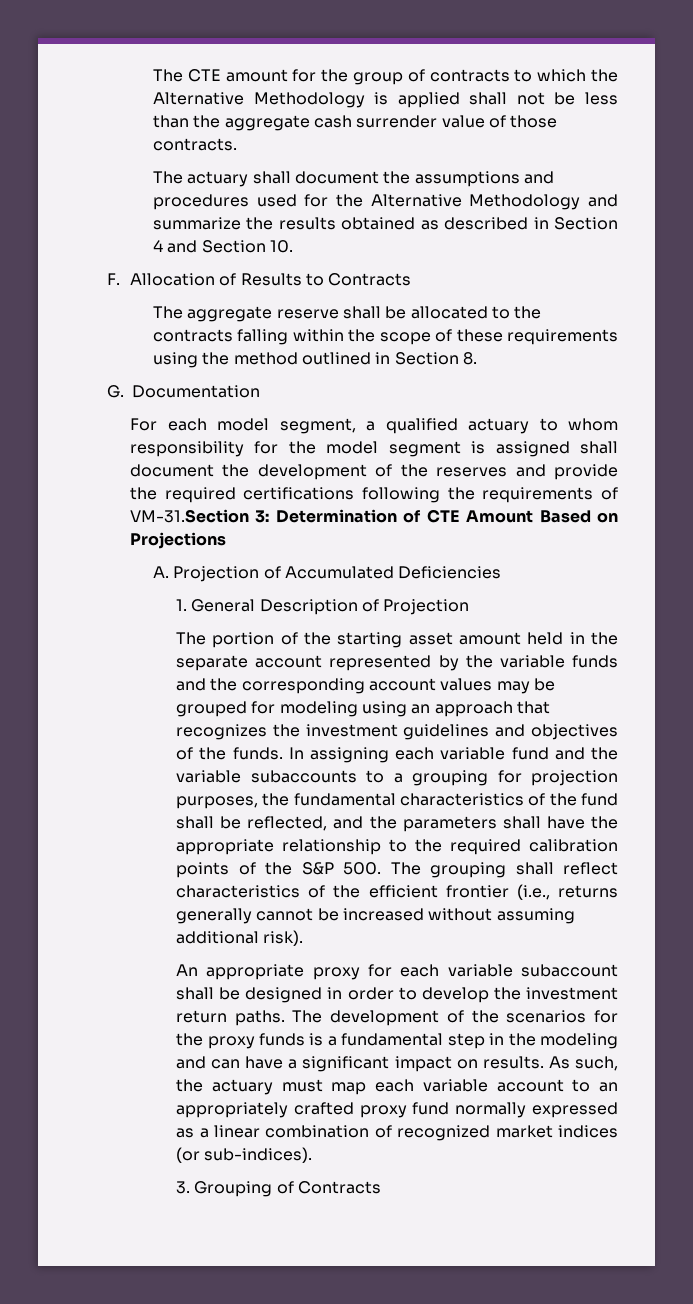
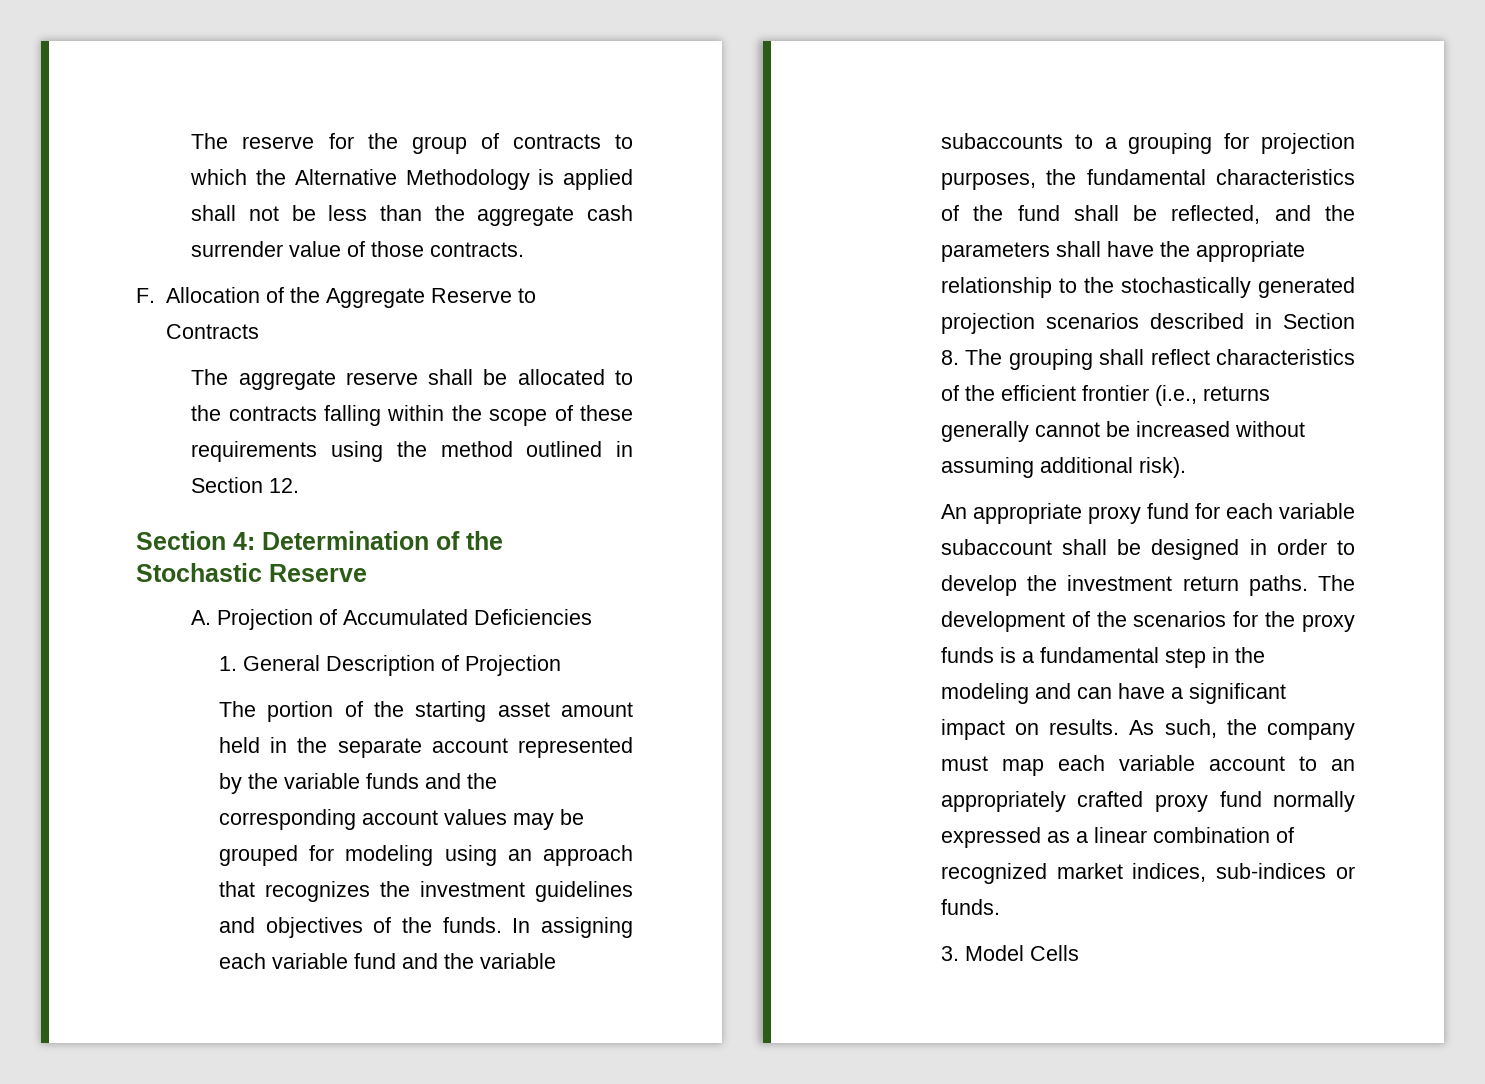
- The CTE amount for the group of contracts to which the Alternative Methodology is applied shall not be less than the aggregate cash surrender value of those contracts.
+ The reserve for the group of contracts to which the Alternative Methodology is applied shall not be less than the aggregate cash surrender value of those contracts.
- The actuary shall document the assumptions and procedures used for the Alternative Methodology and summarize the results obtained as described in Section 4 and Section 10.
- F. Allocation of Results to Contracts
+ F. Allocation of the Aggregate Reserve to Contracts
- The aggregate reserve shall be allocated to the contracts falling within the scope of these requirements using the method outlined in Section 8.
- G. Documentation
- For each model segment, a qualified actuary to whom responsibility for the model segment is assigned shall document the development of the reserves and provide the required certifications following the requirements of VM-31.Section 3: Determination of CTE Amount Based on Projections
+ The aggregate reserve shall be allocated to the contracts falling within the scope of these requirements using the method outlined in Section 12.
+ Section 4: Determination of the Stochastic Reserve
- In assigning each variable fund and the variable subaccounts to a grouping for projection purposes, the fundamental characteristics of the fund shall be reflected, and the parameters shall have the appropriate relationship to the required calibration points of the S&P 500. The grouping shall reflect characteristics of the efficient frontier (i.e., returns generally cannot be increased without assuming additional risk).
+ In assigning each variable fund and the variable subaccounts to a grouping for projection purposes, the fundamental characteristics of the fund shall be reflected, and the parameters shall have the appropriate relationship to the stochastically generated projection scenarios described in Section 8. The grouping shall reflect characteristics of the efficient frontier (i.e., returns generally cannot be increased without assuming additional risk).
- An appropriate proxy for each variable subaccount shall be designed in order to develop the investment return paths.
+ An appropriate proxy fund for each variable subaccount shall be designed in order to develop the investment return paths.
- As such, the actuary must map each variable account to an appropriately crafted proxy fund normally expressed as a linear combination of recognized market indices (or sub-indices).
- 3. Grouping of Contracts
+ As such, the company must map each variable account to an appropriately crafted proxy fund normally expressed as a linear combination of recognized market indices, sub-indices or funds.
+ 3. Model Cells

